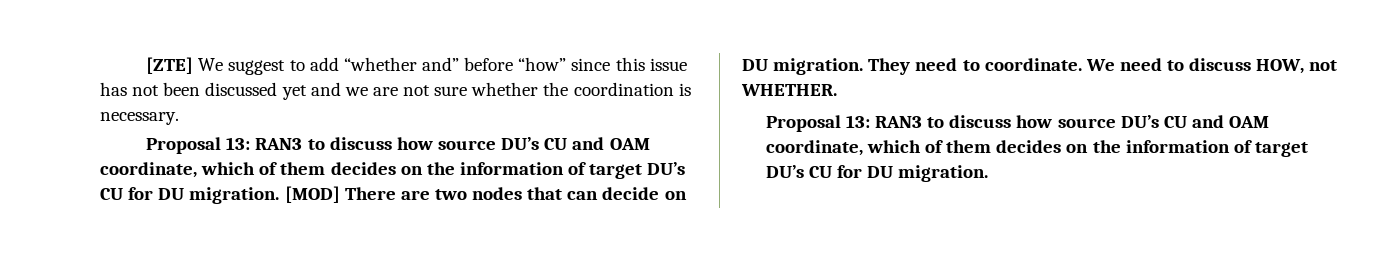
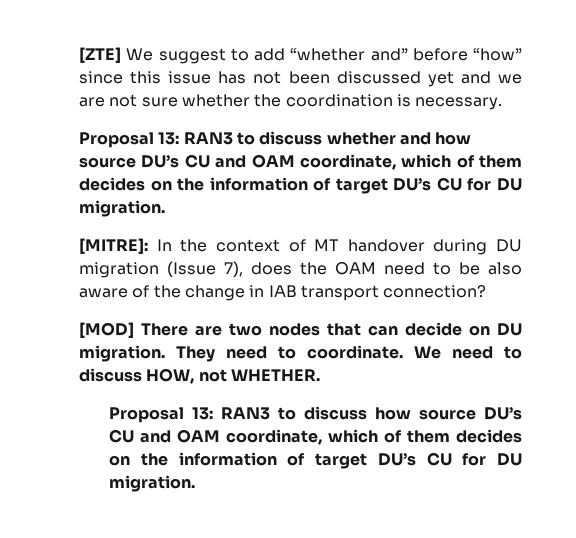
- Proposal 13: RAN3 to discuss how source DU’s CU and OAM coordinate, which of them decides on the information of target DU’s CU for DU migration. [MOD] There are two nodes that can decide on DU migration.
+ Proposal 13: RAN3 to discuss whether and how source DU’s CU and OAM coordinate, which of them decides on the information of target DU’s CU for DU migration.
+ [MITRE]: In the context of MT handover during DU migration (Issue 7), does the OAM need to be also aware of the change in IAB transport connection?
+ [MOD] There are two nodes that can decide on DU migration.

